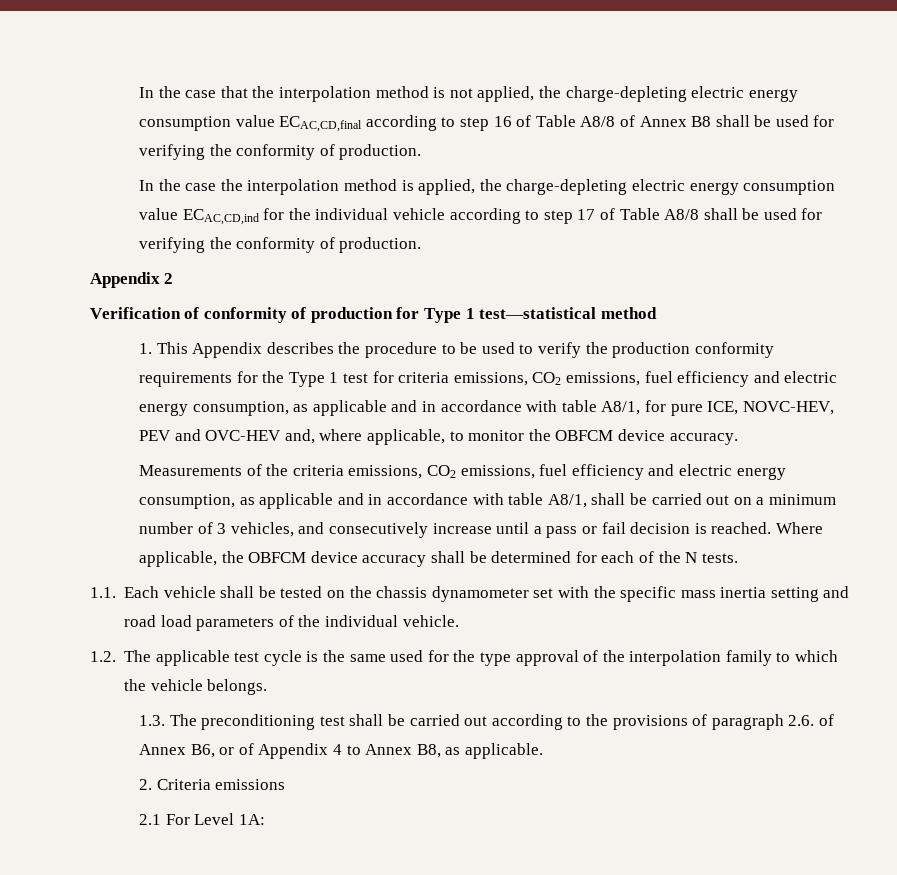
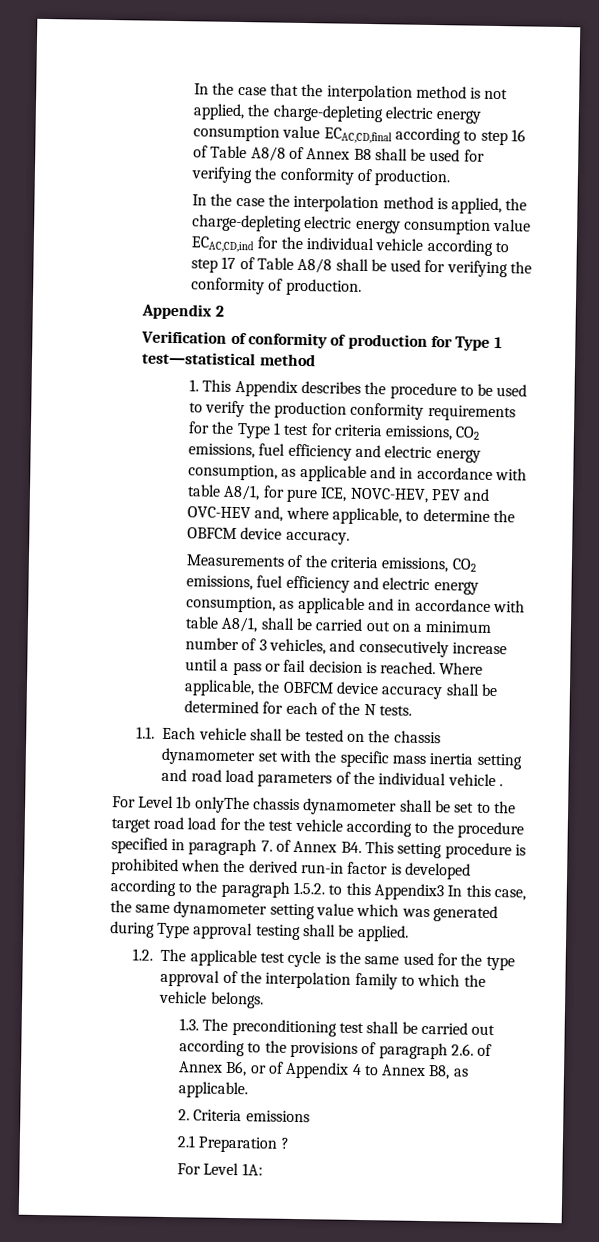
- 1. This Appendix describes the procedure to be used to verify the production conformity requirements for the Type 1 test for criteria emissions, CO2 emissions, fuel efficiency and electric energy consumption, as applicable and in accordance with table A8/1, for pure ICE, NOVC-HEV, PEV and OVC-HEV and, where applicable, to monitor the OBFCM device accuracy.
+ 1. This Appendix describes the procedure to be used to verify the production conformity requirements for the Type 1 test for criteria emissions, CO2 emissions, fuel efficiency and electric energy consumption, as applicable and in accordance with table A8/1, for pure ICE, NOVC-HEV, PEV and OVC-HEV and, where applicable, to determine the OBFCM device accuracy.
- 1.1. Each vehicle shall be tested on the chassis dynamometer set with the specific mass inertia setting and road load parameters of the individual vehicle.
+ 1.1. Each vehicle shall be tested on the chassis dynamometer set with the specific mass inertia setting and road load parameters of the individual vehicle .
+ For Level 1b onlyThe chassis dynamometer shall be set to the target road load for the test vehicle according to the procedure specified in paragraph 7. of Annex B4. This setting procedure is prohibited when the derived run-in factor is developed according to the paragraph 1.5.2. to this Appendix3 In this case, the same dynamometer setting value which was generated during Type approval testing shall be applied.
- 2.1 For Level 1A:
+ 2.1 Preparation ?
+ For Level 1A:

